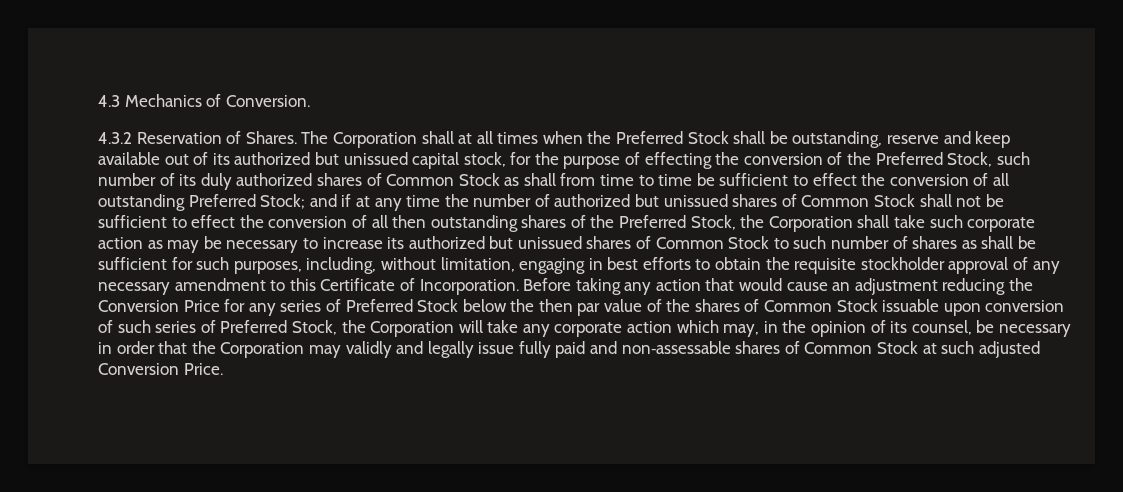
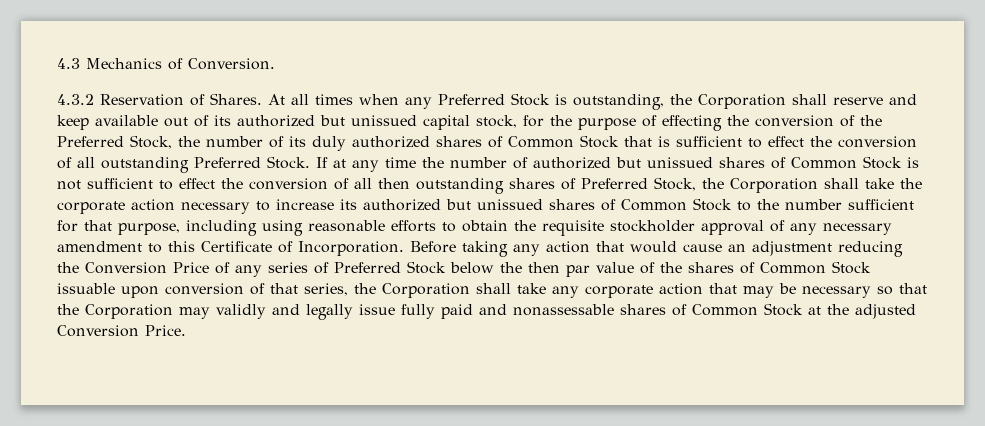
- The Corporation shall at all times when the Preferred Stock shall be outstanding, reserve and keep available out of its authorized but unissued capital stock, for the purpose of effecting the conversion of the Preferred Stock, such number of its duly authorized shares of Common Stock as shall from time to time be sufficient to effect the conversion of all outstanding Preferred Stock; and if at any time the number of authorized but unissued shares of Common Stock shall not be sufficient to effect the conversion of all then outstanding shares of the Preferred Stock, the Corporation shall take such corporate action as may be necessary to increase its authorized but unissued shares of Common Stock to such number of shares as shall be sufficient for such purposes, including, without limitation, engaging in best efforts to obtain the requisite stockholder approval of any necessary amendment to this Certificate of Incorporation.
+ At all times when any Preferred Stock is outstanding, the Corporation shall reserve and keep available out of its authorized but unissued capital stock, for the purpose of effecting the conversion of the Preferred Stock, the number of its duly authorized shares of Common Stock that is sufficient to effect the conversion of all outstanding Preferred Stock. If at any time the number of authorized but unissued shares of Common Stock is not sufficient to effect the conversion of all then outstanding shares of Preferred Stock, the Corporation shall take the corporate action necessary to increase its authorized but unissued shares of Common Stock to the number sufficient for that purpose, including using reasonable efforts to obtain the requisite stockholder approval of any necessary amendment to this Certificate of Incorporation.
- Before taking any action that would cause an adjustment reducing the Conversion Price for any series of Preferred Stock below the then par value of the shares of Common Stock issuable upon conversion of such series of Preferred Stock, the Corporation will take any corporate action which may, in the opinion of its counsel, be necessary in order that the Corporation may validly and legally issue fully paid and non‑assessable shares of Common Stock at such adjusted Conversion Price.
+ Before taking any action that would cause an adjustment reducing the Conversion Price of any series of Preferred Stock below the then par value of the shares of Common Stock issuable upon conversion of that series, the Corporation shall take any corporate action that may be necessary so that the Corporation may validly and legally issue fully paid and nonassessable shares of Common Stock at the adjusted Conversion Price.

